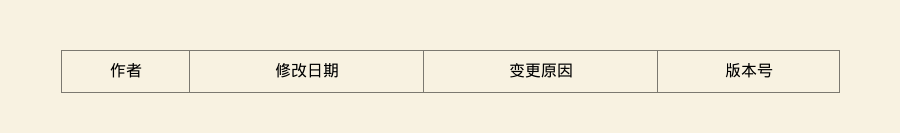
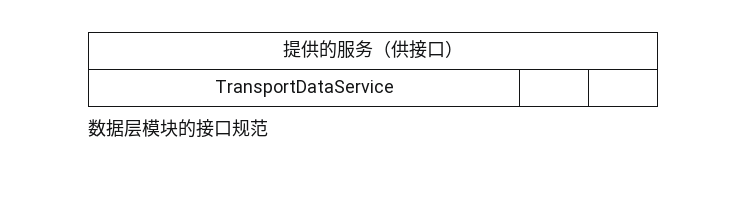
- 作者 | 修改日期 | 变更原因 | 版本号
+ 提供的服务（供接口）
+ TransportDataService | |
+ 数据层模块的接口规范

